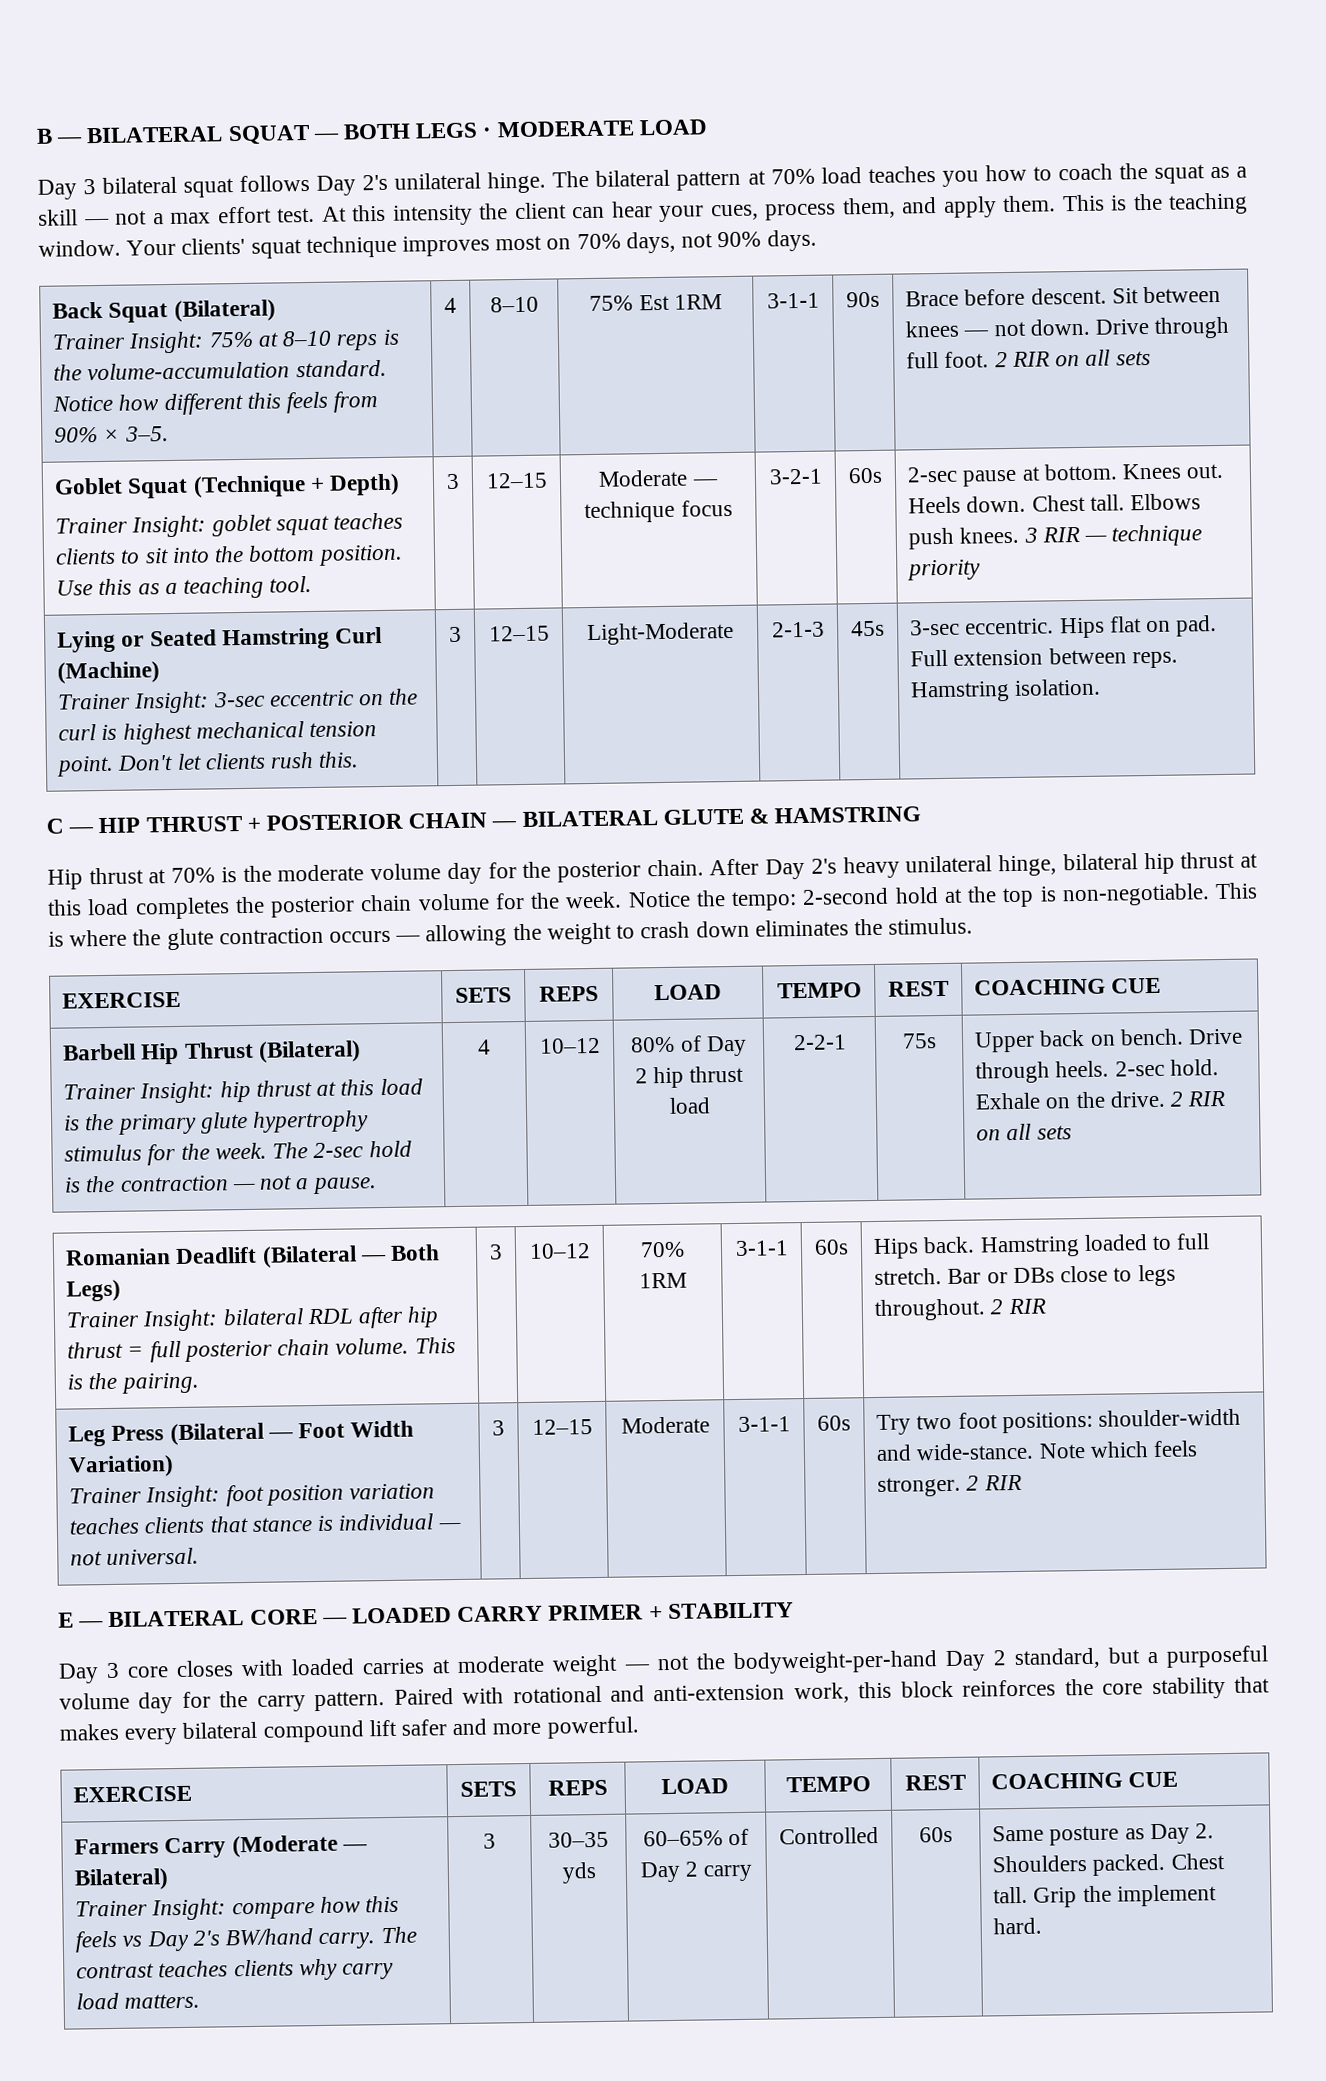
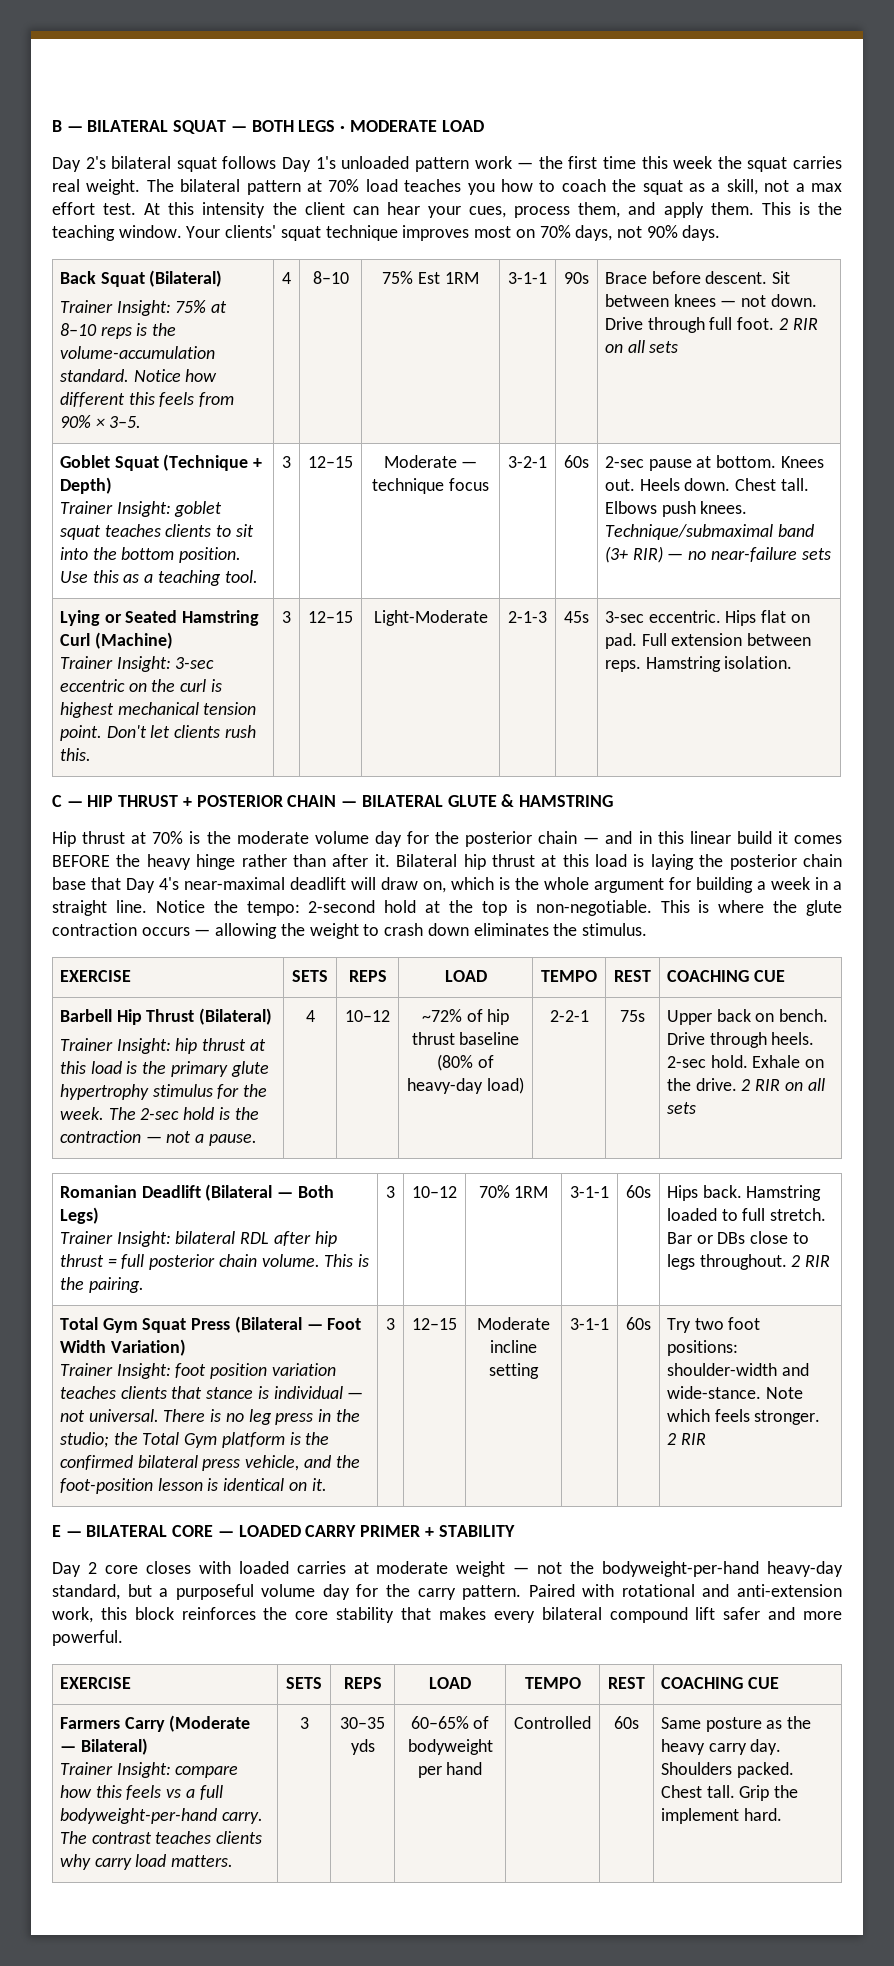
- Day 3 bilateral squat follows Day 2's unilateral hinge.
+ Day 2's bilateral squat follows Day 1's unloaded pattern work — the first time this week the squat carries real weight.
- The bilateral pattern at 70% load teaches you how to coach the squat as a skill — not a max effort test.
+ The bilateral pattern at 70% load teaches you how to coach the squat as a skill, not a max effort test.
- 3 RIR — technique priority
+ Technique/submaximal band (3+ RIR) — no near-failure sets
- Hip thrust at 70% is the moderate volume day for the posterior chain. After Day 2's heavy unilateral hinge, bilateral hip thrust at this load completes the posterior chain volume for the week.
+ Hip thrust at 70% is the moderate volume day for the posterior chain — and in this linear build it comes BEFORE the heavy hinge rather than after it. Bilateral hip thrust at this load is laying the posterior chain base that Day 4's near-maximal deadlift will draw on, which is the whole argument for building a week in a straight line.
- 80% of Day 2 hip thrust load
+ ~72% of hip thrust baseline (80% of heavy-day load)
- Leg Press (Bilateral — Foot Width Variation)
+ Total Gym Squat Press (Bilateral — Foot Width Variation)
- Trainer Insight: foot position variation teaches clients that stance is individual — not universal. | 3 | 12–15 | Moderate
+ Trainer Insight: foot position variation teaches clients that stance is individual — not universal. There is no leg press in the studio; the Total Gym platform is the confirmed bilateral press vehicle, and the foot-position lesson is identical on it. | 3 | 12–15 | Moderate incline setting
- Day 3 core closes with loaded carries at moderate weight — not the bodyweight-per-hand Day 2 standard, but a purposeful volume day for the carry pattern.
+ Day 2 core closes with loaded carries at moderate weight — not the bodyweight-per-hand heavy-day standard, but a purposeful volume day for the carry pattern.
- Trainer Insight: compare how this feels vs Day 2's BW/hand carry.
+ Trainer Insight: compare how this feels vs a full bodyweight-per-hand carry.
- 60–65% of Day 2 carry
+ 60–65% of bodyweight per hand
- Same posture as Day 2. Shoulders packed.
+ Same posture as the heavy carry day. Shoulders packed.

